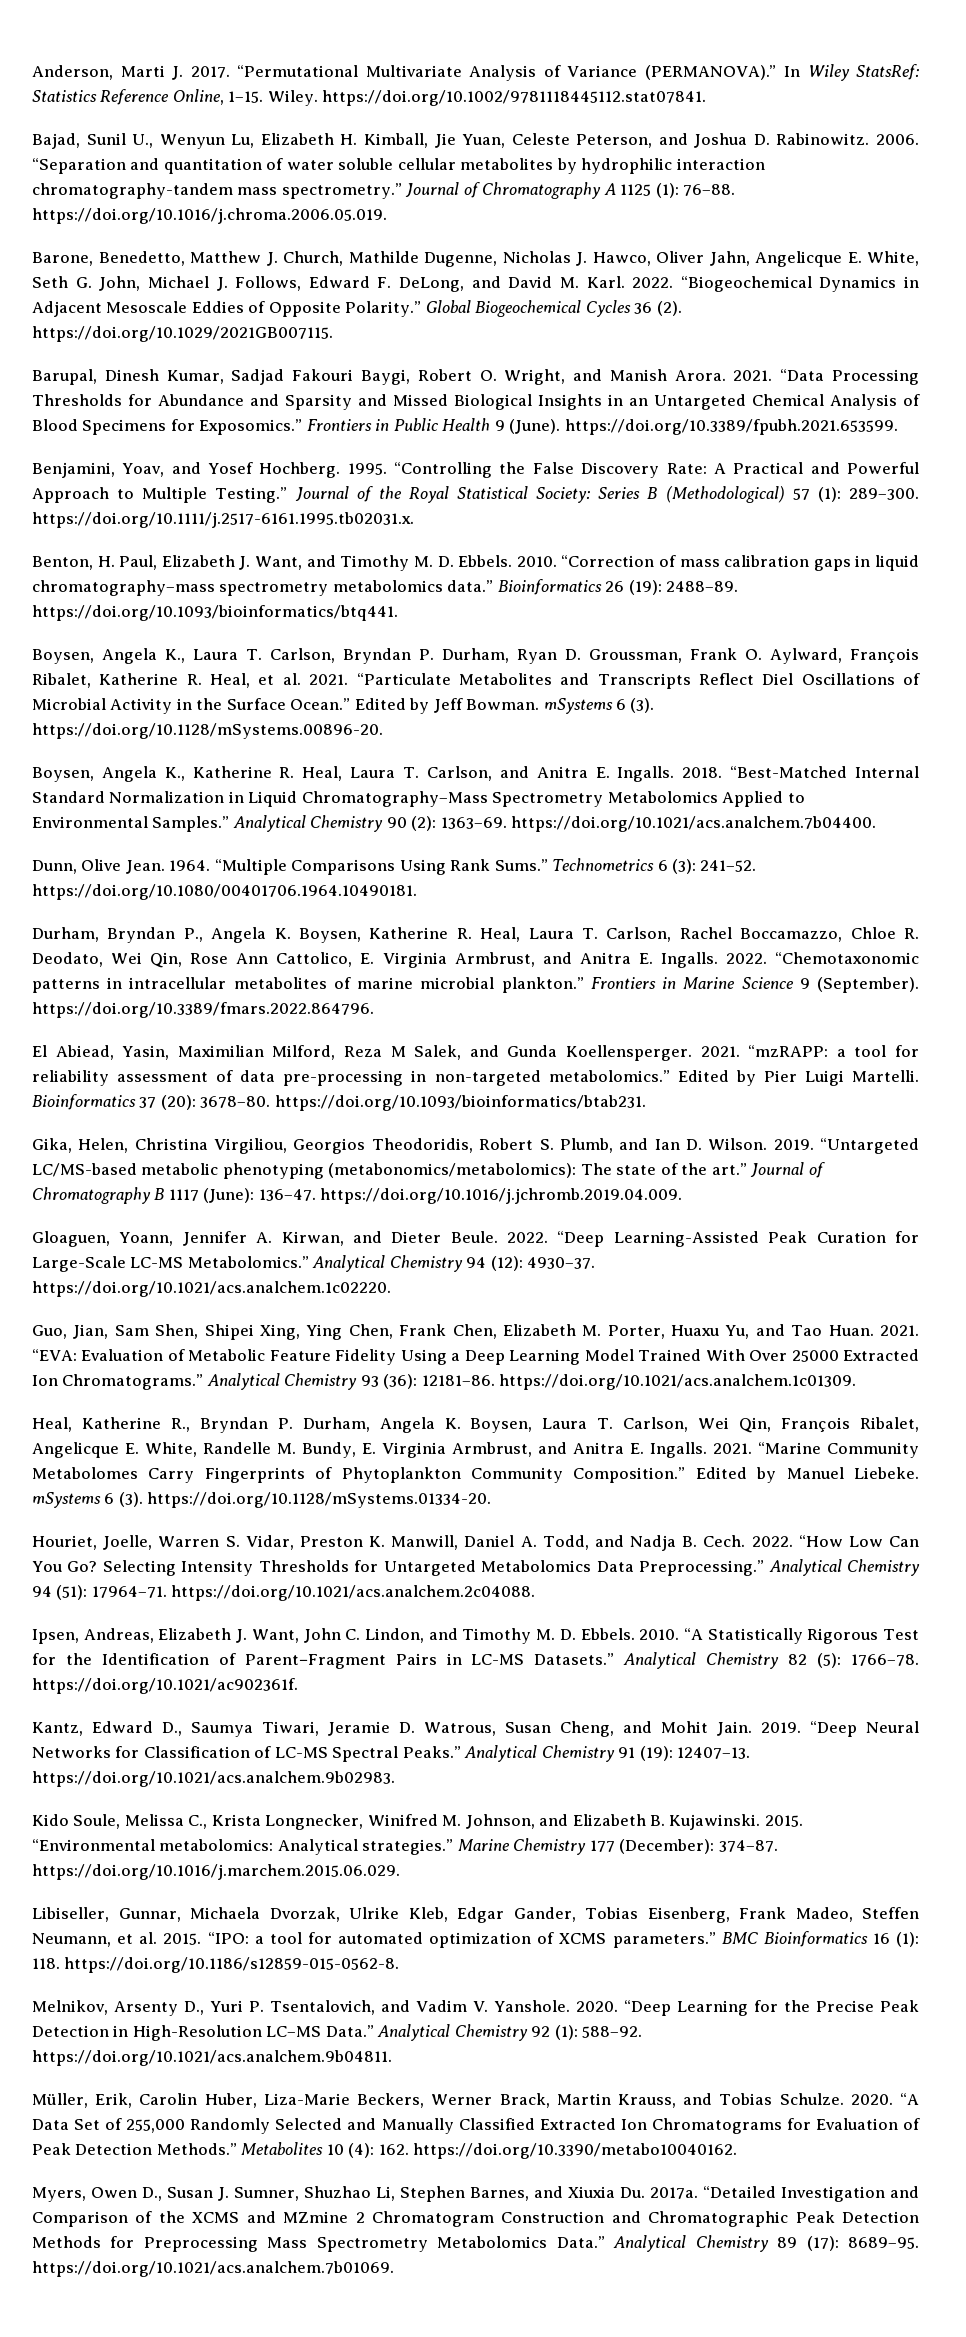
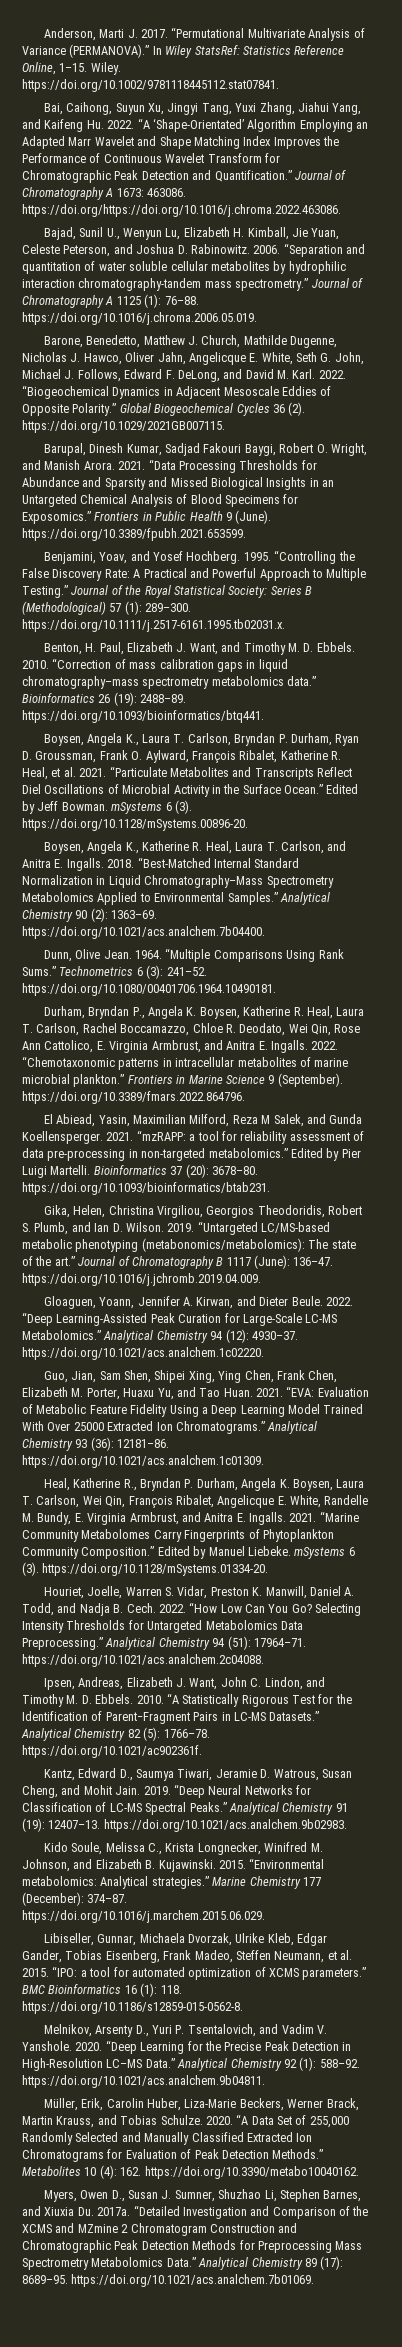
+ Bai, Caihong, Suyun Xu, Jingyi Tang, Yuxi Zhang, Jiahui Yang, and Kaifeng Hu. 2022. “A ‘Shape-Orientated’ Algorithm Employing an Adapted Marr Wavelet and Shape Matching Index Improves the Performance of Continuous Wavelet Transform for Chromatographic Peak Detection and Quantification.” Journal of Chromatography A 1673: 463086. https://doi.org/https://doi.org/10.1016/j.chroma.2022.463086.

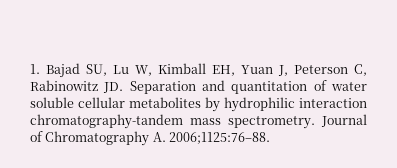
- Anderson, Marti J. 2017. “Permutational Multivariate Analysis of Variance (PERMANOVA).” In Wiley StatsRef: Statistics Reference Online, 1–15. Wiley. https://doi.org/10.1002/9781118445112.stat07841.
- Bai, Caihong, Suyun Xu, Jingyi Tang, Yuxi Zhang, Jiahui Yang, and Kaifeng Hu. 2022. “A ‘Shape-Orientated’ Algorithm Employing an Adapted Marr Wavelet and Shape Matching Index Improves the Performance of Continuous Wavelet Transform for Chromatographic Peak Detection and Quantification.” Journal of Chromatography A 1673: 463086. https://doi.org/https://doi.org/10.1016/j.chroma.2022.463086.
- Bajad, Sunil U., Wenyun Lu, Elizabeth H. Kimball, Jie Yuan, Celeste Peterson, and Joshua D. Rabinowitz. 2006. “Separation and quantitation of water soluble cellular metabolites by hydrophilic interaction chromatography-tandem mass spectrometry.” Journal of Chromatography A 1125 (1): 76–88. https://doi.org/10.1016/j.chroma.2006.05.019.
- Barone, Benedetto, Matthew J. Church, Mathilde Dugenne, Nicholas J. Hawco, Oliver Jahn, Angelicque E. White, Seth G. John, Michael J. Follows, Edward F. DeLong, and David M. Karl. 2022. “Biogeochemical Dynamics in Adjacent Mesoscale Eddies of Opposite Polarity.” Global Biogeochemical Cycles 36 (2). https://doi.org/10.1029/2021GB007115.
- Barupal, Dinesh Kumar, Sadjad Fakouri Baygi, Robert O. Wright, and Manish Arora. 2021. “Data Processing Thresholds for Abundance and Sparsity and Missed Biological Insights in an Untargeted Chemical Analysis of Blood Specimens for Exposomics.” Frontiers in Public Health 9 (June). https://doi.org/10.3389/fpubh.2021.653599.
- Benjamini, Yoav, and Yosef Hochberg. 1995. “Controlling the False Discovery Rate: A Practical and Powerful Approach to Multiple Testing.” Journal of the Royal Statistical Society: Series B (Methodological) 57 (1): 289–300. https://doi.org/10.1111/j.2517-6161.1995.tb02031.x.
- Benton, H. Paul, Elizabeth J. Want, and Timothy M. D. Ebbels. 2010. “Correction of mass calibration gaps in liquid chromatography–mass spectrometry metabolomics data.” Bioinformatics 26 (19): 2488–89. https://doi.org/10.1093/bioinformatics/btq441.
- Boysen, Angela K., Laura T. Carlson, Bryndan P. Durham, Ryan D. Groussman, Frank O. Aylward, François Ribalet, Katherine R. Heal, et al. 2021. “Particulate Metabolites and Transcripts Reflect Diel Oscillations of Microbial Activity in the Surface Ocean.” Edited by Jeff Bowman. mSystems 6 (3). https://doi.org/10.1128/mSystems.00896-20.
- Boysen, Angela K., Katherine R. Heal, Laura T. Carlson, and Anitra E. Ingalls. 2018. “Best-Matched Internal Standard Normalization in Liquid Chromatography–Mass Spectrometry Metabolomics Applied to Environmental Samples.” Analytical Chemistry 90 (2): 1363–69. https://doi.org/10.1021/acs.analchem.7b04400.
- Dunn, Olive Jean. 1964. “Multiple Comparisons Using Rank Sums.” Technometrics 6 (3): 241–52. https://doi.org/10.1080/00401706.1964.10490181.
- Durham, Bryndan P., Angela K. Boysen, Katherine R. Heal, Laura T. Carlson, Rachel Boccamazzo, Chloe R. Deodato, Wei Qin, Rose Ann Cattolico, E. Virginia Armbrust, and Anitra E. Ingalls. 2022. “Chemotaxonomic patterns in intracellular metabolites of marine microbial plankton.” Frontiers in Marine Science 9 (September). https://doi.org/10.3389/fmars.2022.864796.
- El Abiead, Yasin, Maximilian Milford, Reza M Salek, and Gunda Koellensperger. 2021. “mzRAPP: a tool for reliability assessment of data pre-processing in non-targeted metabolomics.” Edited by Pier Luigi Martelli. Bioinformatics 37 (20): 3678–80. https://doi.org/10.1093/bioinformatics/btab231.
- Gika, Helen, Christina Virgiliou, Georgios Theodoridis, Robert S. Plumb, and Ian D. Wilson. 2019. “Untargeted LC/MS-based metabolic phenotyping (metabonomics/metabolomics): The state of the art.” Journal of Chromatography B 1117 (June): 136–47. https://doi.org/10.1016/j.jchromb.2019.04.009.
- Gloaguen, Yoann, Jennifer A. Kirwan, and Dieter Beule. 2022. “Deep Learning-Assisted Peak Curation for Large-Scale LC-MS Metabolomics.” Analytical Chemistry 94 (12): 4930–37. https://doi.org/10.1021/acs.analchem.1c02220.
- Guo, Jian, Sam Shen, Shipei Xing, Ying Chen, Frank Chen, Elizabeth M. Porter, Huaxu Yu, and Tao Huan. 2021. “EVA: Evaluation of Metabolic Feature Fidelity Using a Deep Learning Model Trained With Over 25000 Extracted Ion Chromatograms.” Analytical Chemistry 93 (36): 12181–86. https://doi.org/10.1021/acs.analchem.1c01309.
- Heal, Katherine R., Bryndan P. Durham, Angela K. Boysen, Laura T. Carlson, Wei Qin, François Ribalet, Angelicque E. White, Randelle M. Bundy, E. Virginia Armbrust, and Anitra E. Ingalls. 2021. “Marine Community Metabolomes Carry Fingerprints of Phytoplankton Community Composition.” Edited by Manuel Liebeke. mSystems 6 (3). https://doi.org/10.1128/mSystems.01334-20.
- Houriet, Joelle, Warren S. Vidar, Preston K. Manwill, Daniel A. Todd, and Nadja B. Cech. 2022. “How Low Can You Go? Selecting Intensity Thresholds for Untargeted Metabolomics Data Preprocessing.” Analytical Chemistry 94 (51): 17964–71. https://doi.org/10.1021/acs.analchem.2c04088.
- Ipsen, Andreas, Elizabeth J. Want, John C. Lindon, and Timothy M. D. Ebbels. 2010. “A Statistically Rigorous Test for the Identification of Parent−Fragment Pairs in LC-MS Datasets.” Analytical Chemistry 82 (5): 1766–78. https://doi.org/10.1021/ac902361f.
- Kantz, Edward D., Saumya Tiwari, Jeramie D. Watrous, Susan Cheng, and Mohit Jain. 2019. “Deep Neural Networks for Classification of LC-MS Spectral Peaks.” Analytical Chemistry 91 (19): 12407–13. https://doi.org/10.1021/acs.analchem.9b02983.
- Kido Soule, Melissa C., Krista Longnecker, Winifred M. Johnson, and Elizabeth B. Kujawinski. 2015. “Environmental metabolomics: Analytical strategies.” Marine Chemistry 177 (December): 374–87. https://doi.org/10.1016/j.marchem.2015.06.029.
- Libiseller, Gunnar, Michaela Dvorzak, Ulrike Kleb, Edgar Gander, Tobias Eisenberg, Frank Madeo, Steffen Neumann, et al. 2015. “IPO: a tool for automated optimization of XCMS parameters.” BMC Bioinformatics 16 (1): 118. https://doi.org/10.1186/s12859-015-0562-8.
- Melnikov, Arsenty D., Yuri P. Tsentalovich, and Vadim V. Yanshole. 2020. “Deep Learning for the Precise Peak Detection in High-Resolution LC–MS Data.” Analytical Chemistry 92 (1): 588–92. https://doi.org/10.1021/acs.analchem.9b04811.
- Müller, Erik, Carolin Huber, Liza-Marie Beckers, Werner Brack, Martin Krauss, and Tobias Schulze. 2020. “A Data Set of 255,000 Randomly Selected and Manually Classified Extracted Ion Chromatograms for Evaluation of Peak Detection Methods.” Metabolites 10 (4): 162. https://doi.org/10.3390/metabo10040162.
- Myers, Owen D., Susan J. Sumner, Shuzhao Li, Stephen Barnes, and Xiuxia Du. 2017a. “Detailed Investigation and Comparison of the XCMS and MZmine 2 Chromatogram Construction and Chromatographic Peak Detection Methods for Preprocessing Mass Spectrometry Metabolomics Data.” Analytical Chemistry 89 (17): 8689–95. https://doi.org/10.1021/acs.analchem.7b01069.
+ 1. Bajad SU, Lu W, Kimball EH, Yuan J, Peterson C, Rabinowitz JD. Separation and quantitation of water soluble cellular metabolites by hydrophilic interaction chromatography-tandem mass spectrometry. Journal of Chromatography A. 2006;1125:76–88.

